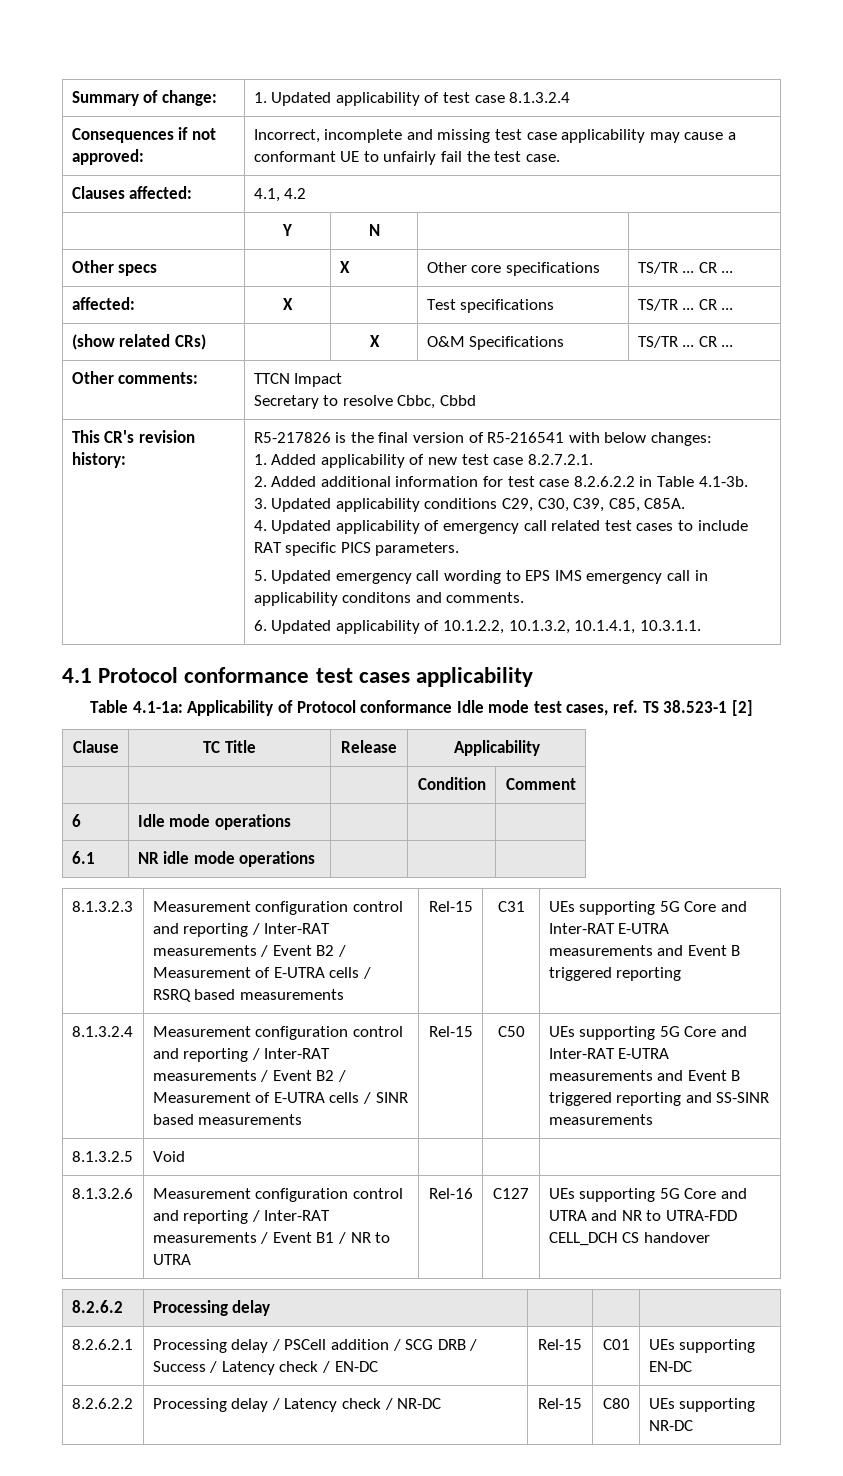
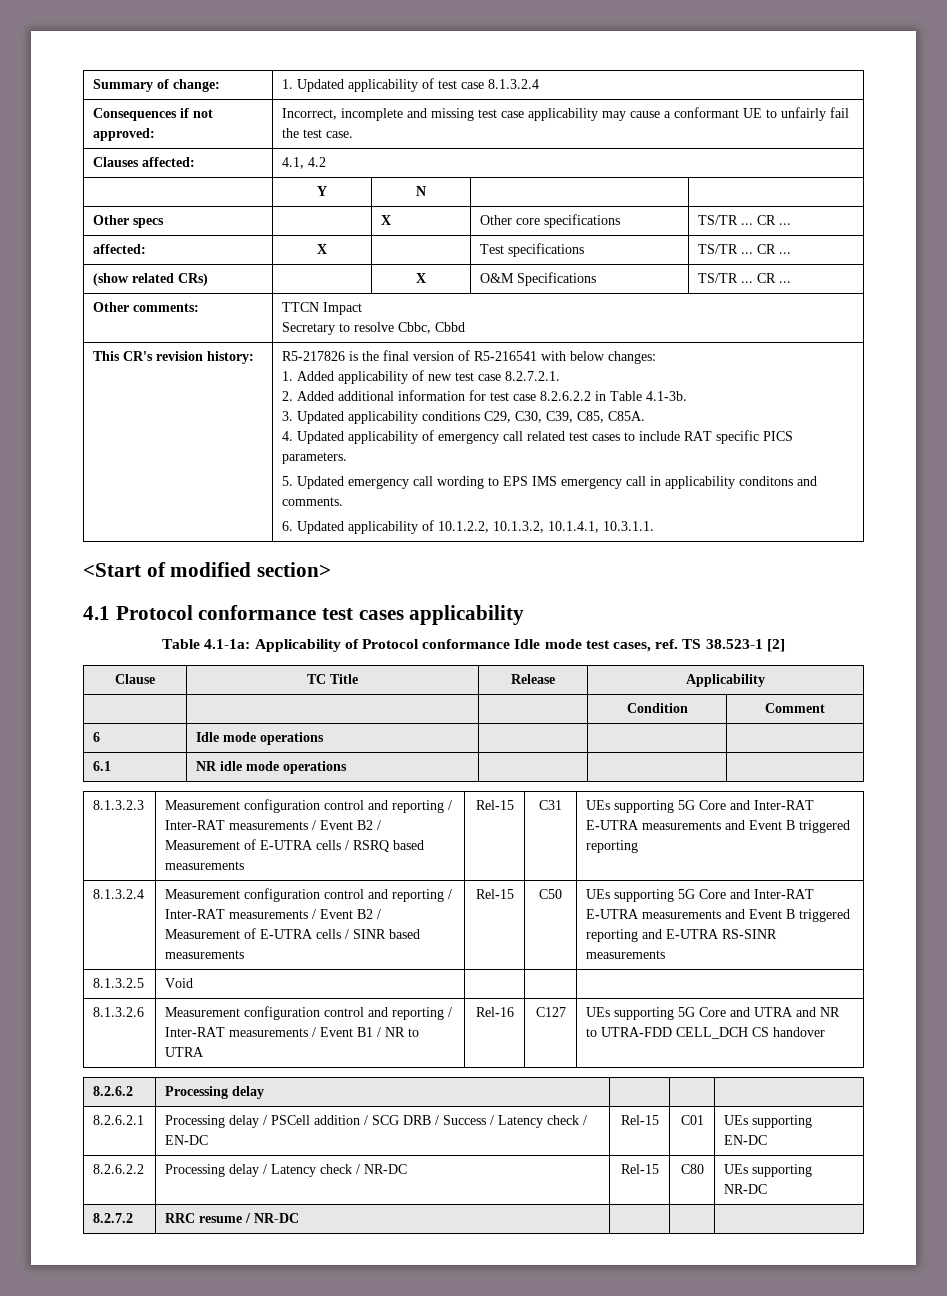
+ <Start of modified section>
- 8.1.3.2.4 | Measurement configuration control and reporting / Inter-RAT measurements / Event B2 / Measurement of E-UTRA cells / SINR based measurements | Rel-15 | C50 | UEs supporting 5G Core and Inter-RAT E-UTRA measurements and Event B triggered reporting and SS-SINR measurements
+ 8.1.3.2.4 | Measurement configuration control and reporting / Inter-RAT measurements / Event B2 / Measurement of E-UTRA cells / SINR based measurements | Rel-15 | C50 | UEs supporting 5G Core and Inter-RAT E-UTRA measurements and Event B triggered reporting and E-UTRA RS-SINR measurements
+ 8.2.7.2 | RRC resume / NR-DC | | |

